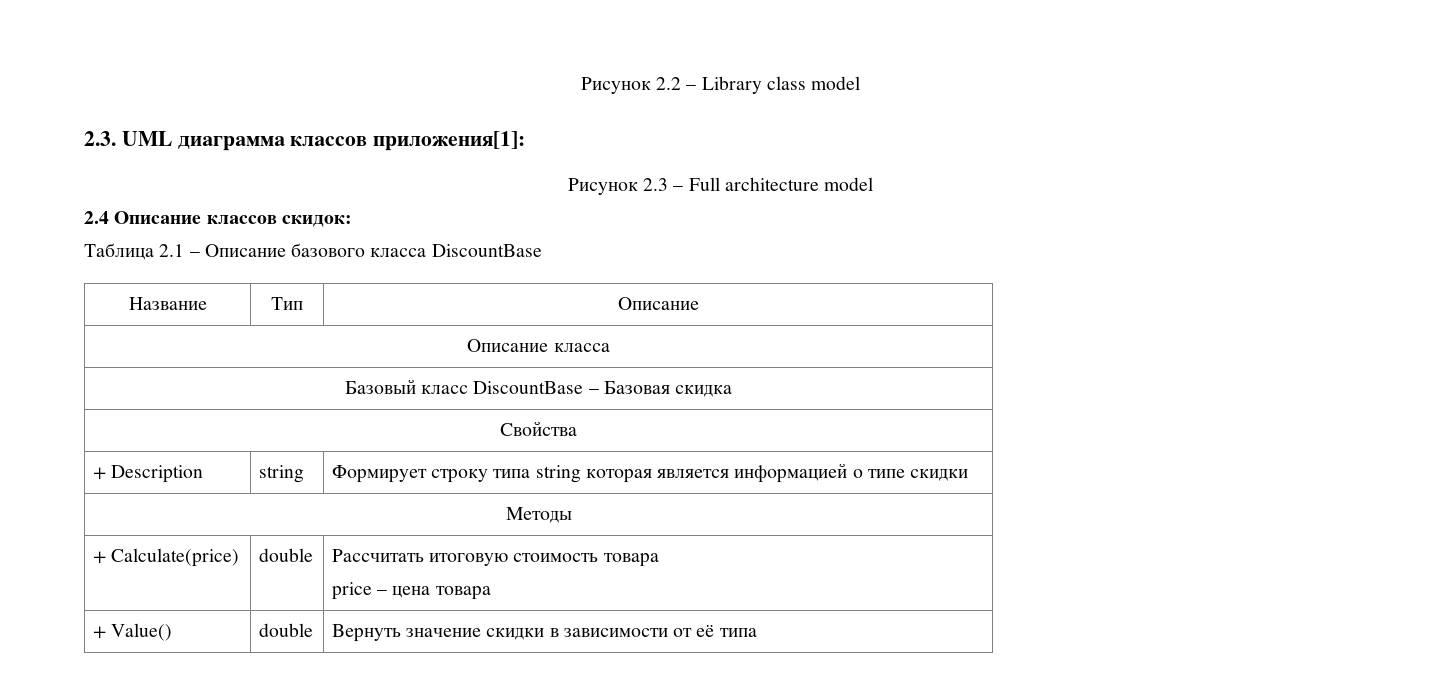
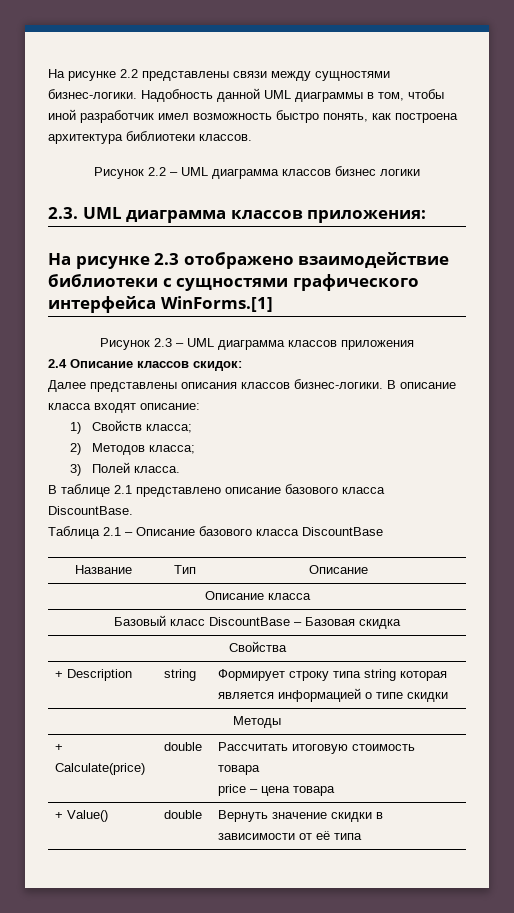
- Рисунок 2.2 – Library class model
- 2.3. UML диаграмма классов приложения[1]:
+ На рисунке 2.2 представлены связи между сущностями бизнес-логики. Надобность данной UML диаграммы в том, чтобы иной разработчик имел возможность быстро понять, как построена архитектура библиотеки классов.
+ Рисунок 2.2 – UML диаграмма классов бизнес логики
+ 2.3. UML диаграмма классов приложения:
+ На рисунке 2.3 отображено взаимодействие библиотеки с сущностями графического интерфейса WinForms.[1]
- Рисунок 2.3 – Full architecture model
+ Рисунок 2.3 – UML диаграмма классов приложения
+ Далее представлены описания классов бизнес-логики. В описание класса входят описание:
+ 1) Свойств класса;
+ 2) Методов класса;
+ 3) Полей класса.
+ В таблице 2.1 представлено описание базового класса DiscountBase.

